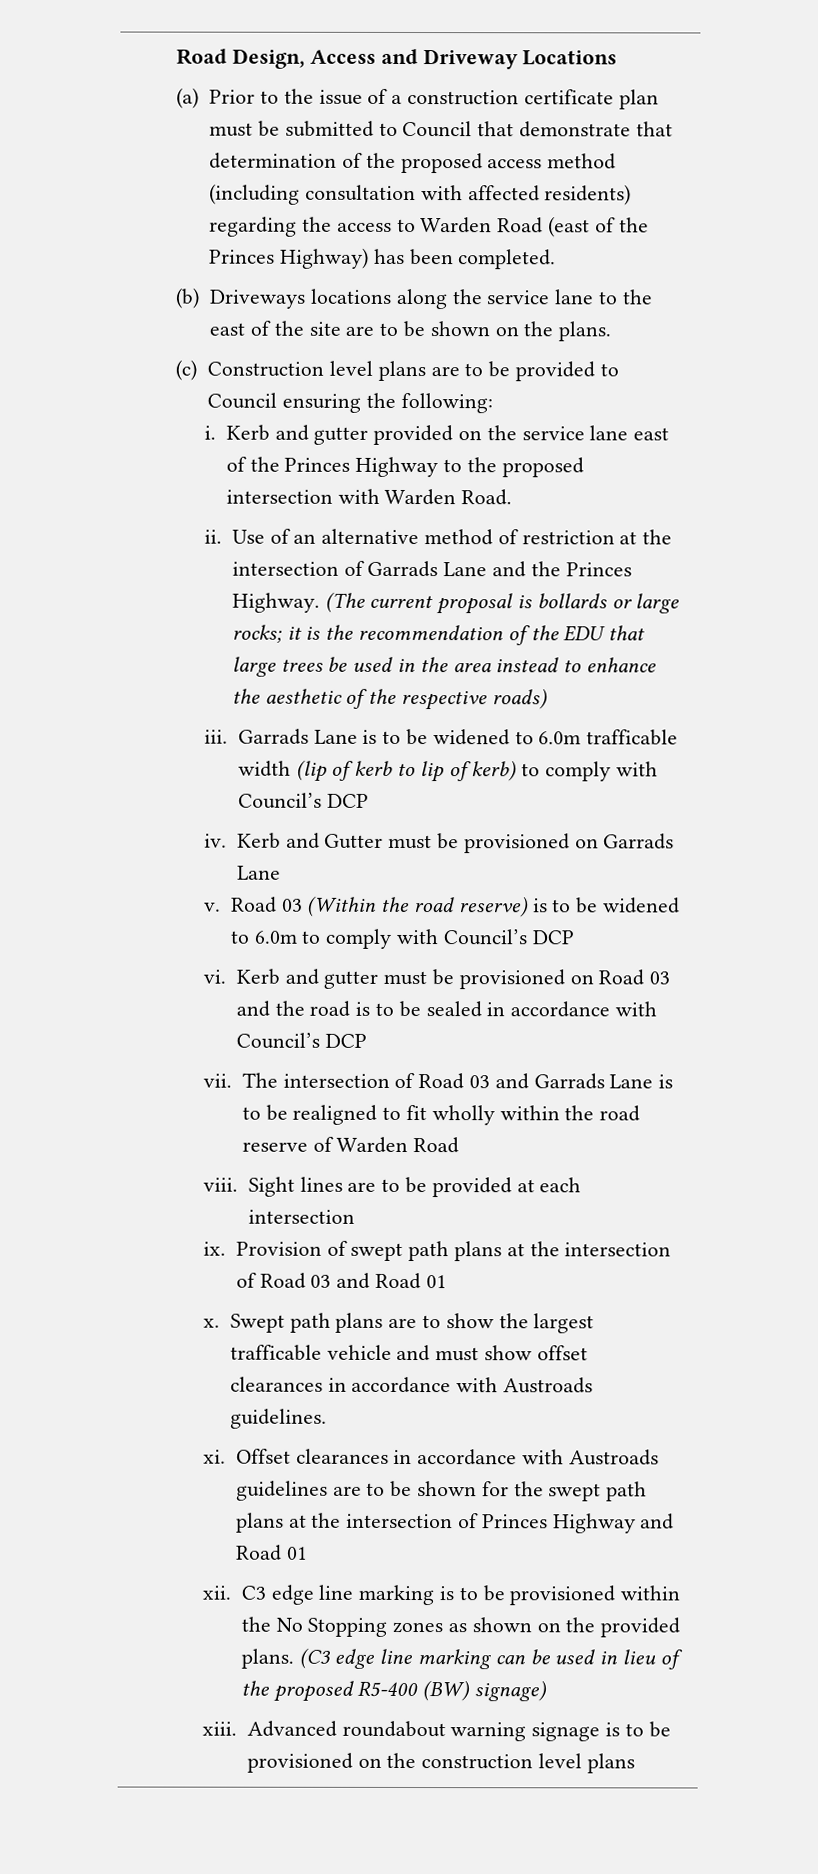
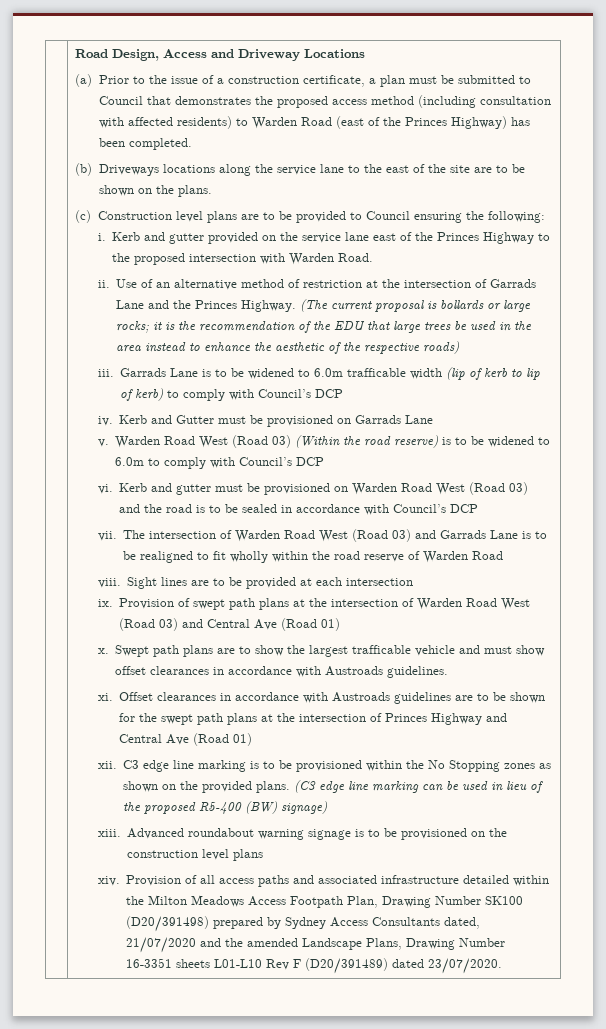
- (a) Prior to the issue of a construction certificate plan must be submitted to Council that demonstrate that determination of the proposed access method (including consultation with affected residents) regarding the access to Warden Road (east of the Princes Highway) has been completed.
+ (a) Prior to the issue of a construction certificate, a plan must be submitted to Council that demonstrates the proposed access method (including consultation with affected residents) to Warden Road (east of the Princes Highway) has been completed.
- Road 03 (Within the road reserve) is to be widened to 6.0m to comply with Council’s DCP
+ Warden Road West (Road 03) (Within the road reserve) is to be widened to 6.0m to comply with Council’s DCP
- Kerb and gutter must be provisioned on Road 03 and the road is to be sealed in accordance with Council’s DCP
+ Kerb and gutter must be provisioned on Warden Road West (Road 03) and the road is to be sealed in accordance with Council’s DCP
- The intersection of Road 03 and Garrads Lane is to be realigned to fit wholly within the road reserve of Warden Road
+ The intersection of Warden Road West (Road 03) and Garrads Lane is to be realigned to fit wholly within the road reserve of Warden Road
- Provision of swept path plans at the intersection of Road 03 and Road 01
+ Provision of swept path plans at the intersection of Warden Road West (Road 03) and Central Ave (Road 01)
- Offset clearances in accordance with Austroads guidelines are to be shown for the swept path plans at the intersection of Princes Highway and Road 01
+ Offset clearances in accordance with Austroads guidelines are to be shown for the swept path plans at the intersection of Princes Highway and Central Ave (Road 01)
+ xiv. Provision of all access paths and associated infrastructure detailed within the Milton Meadows Access Footpath Plan, Drawing Number SK100 (D20/391498) prepared by Sydney Access Consultants dated, 21/07/2020 and the amended Landscape Plans, Drawing Number 16-3351 sheets L01-L10 Rev F (D20/391489) dated 23/07/2020.

